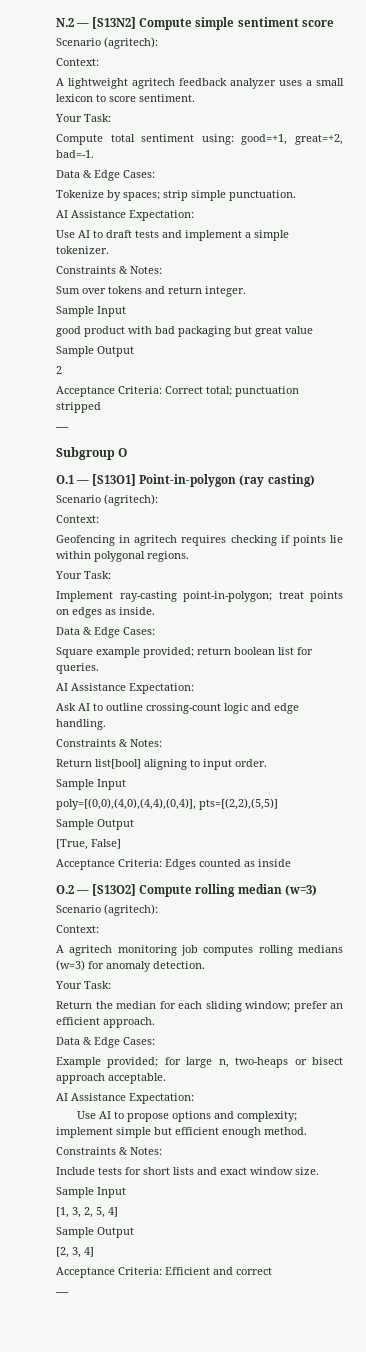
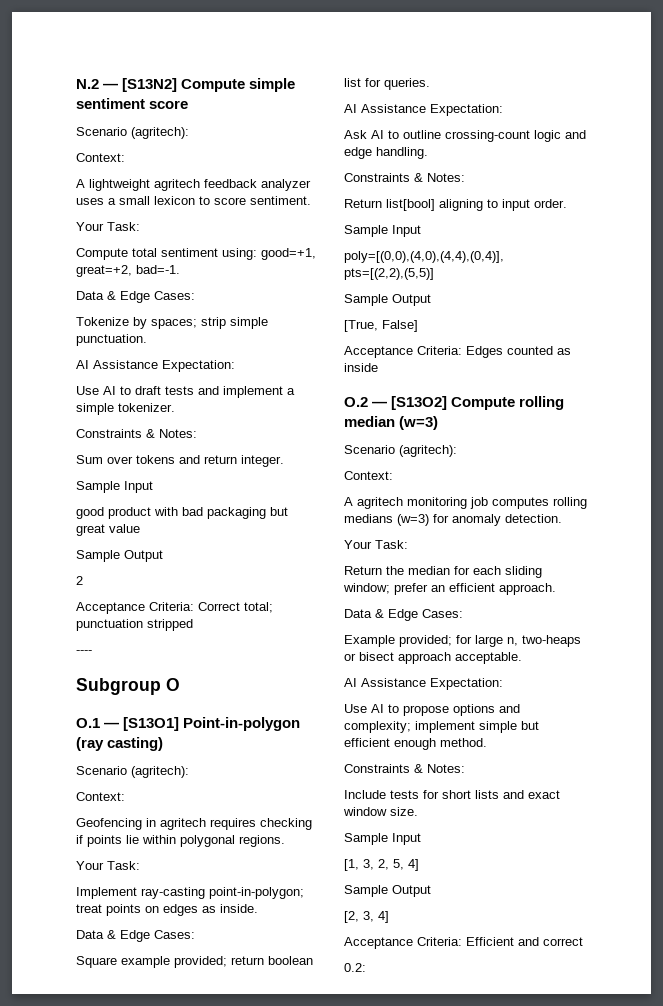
  Acceptance Criteria: Efficient and correct
- ----
+ 0.2:

